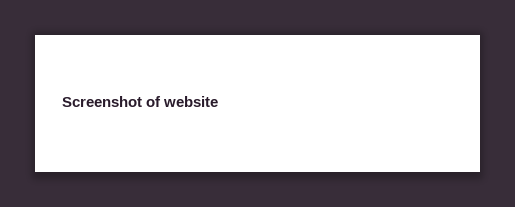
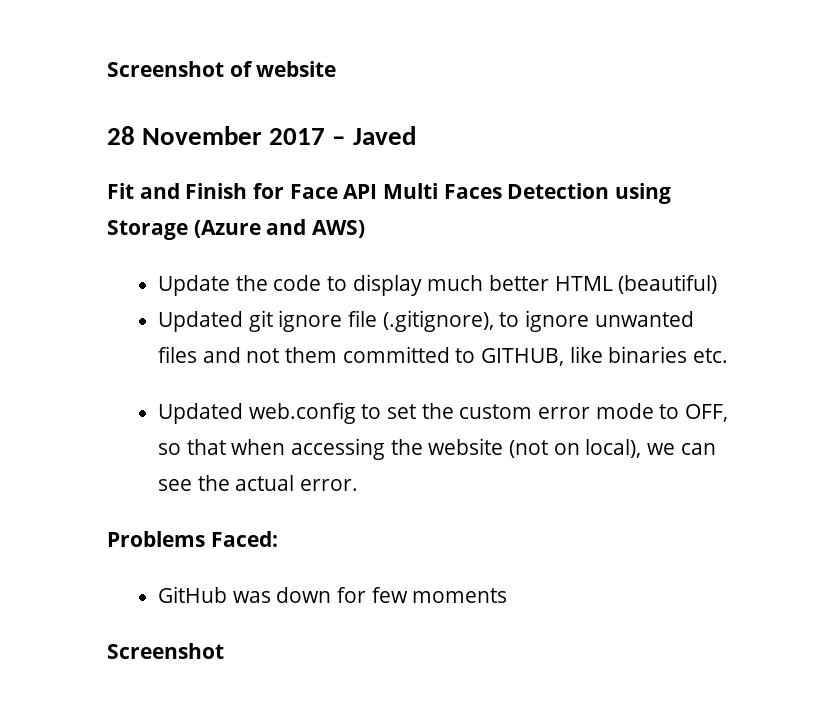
+ 28 November 2017 – Javed
+ Fit and Finish for Face API Multi Faces Detection using Storage (Azure and AWS)
+ Update the code to display much better HTML (beautiful)
+ Updated git ignore file (.gitignore), to ignore unwanted files and not them committed to GITHUB, like binaries etc.
+ Updated web.config to set the custom error mode to OFF, so that when accessing the website (not on local), we can see the actual error.
+ Problems Faced:
+ GitHub was down for few moments
+ Screenshot

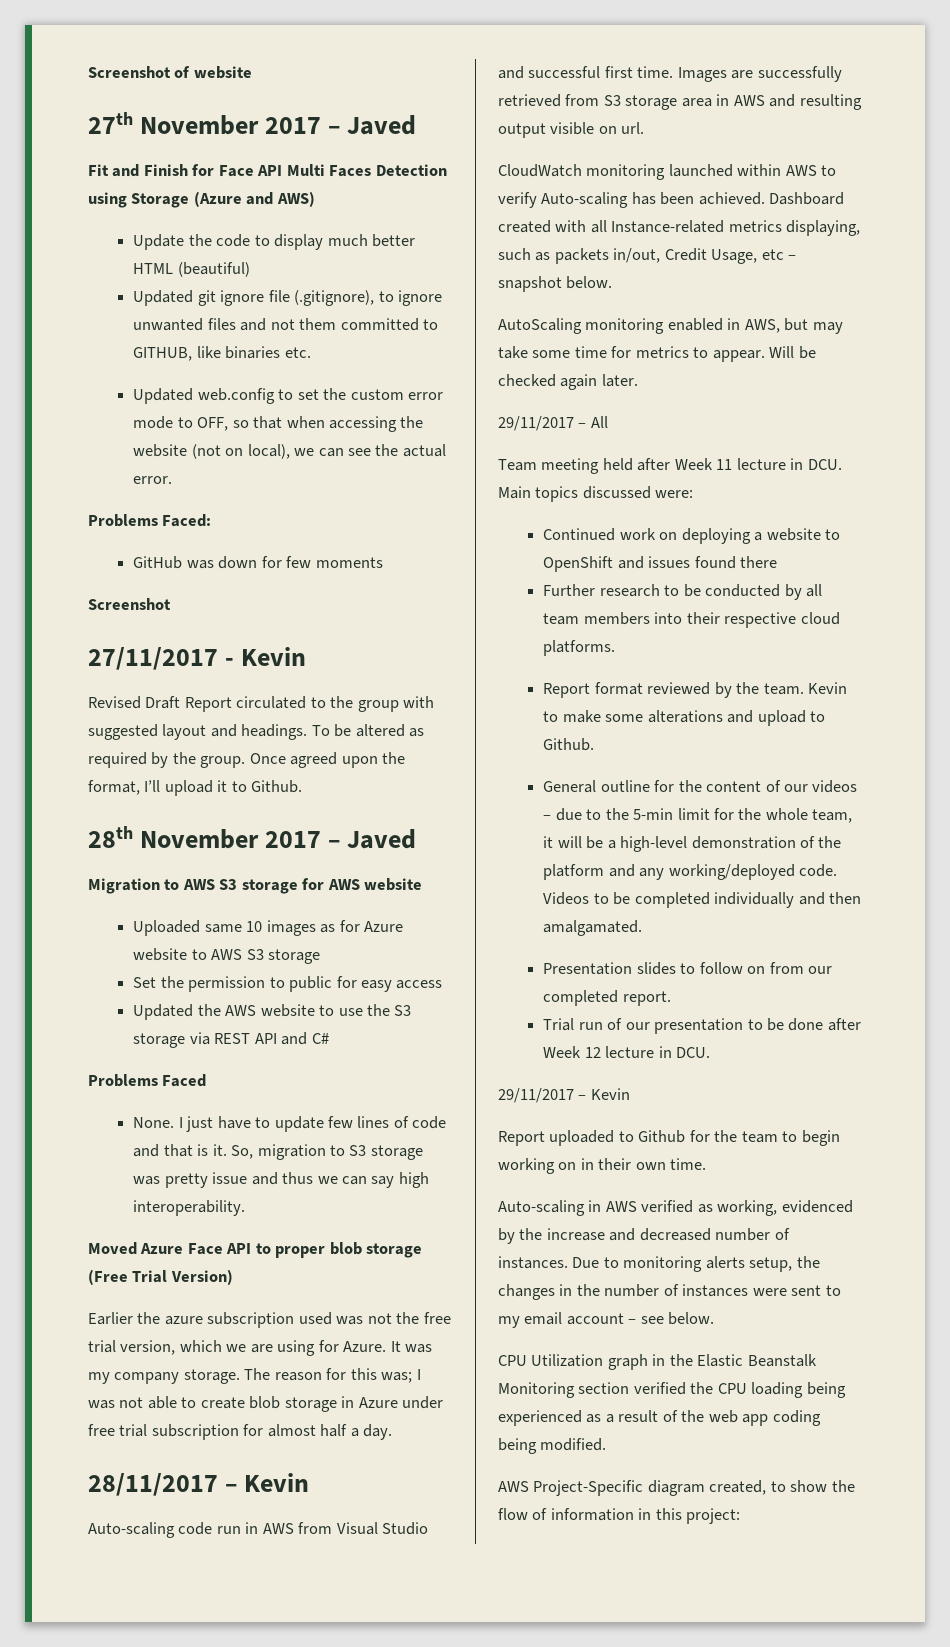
- 28 November 2017 – Javed
+ 27th November 2017 – Javed
+ 27/11/2017 - Kevin
+ Revised Draft Report circulated to the group with suggested layout and headings. To be altered as required by the group. Once agreed upon the format, I’ll upload it to Github.
+ 28th November 2017 – Javed
+ Migration to AWS S3 storage for AWS website
+ Uploaded same 10 images as for Azure website to AWS S3 storage
+ Set the permission to public for easy access
+ Updated the AWS website to use the S3 storage via REST API and C#
+ Problems Faced
+ None. I just have to update few lines of code and that is it. So, migration to S3 storage was pretty issue and thus we can say high interoperability.
+ Moved Azure Face API to proper blob storage (Free Trial Version)
+ Earlier the azure subscription used was not the free trial version, which we are using for Azure. It was my company storage. The reason for this was; I was not able to create blob storage in Azure under free trial subscription for almost half a day.
+ 28/11/2017 – Kevin
+ Auto-scaling code run in AWS from Visual Studio and successful first time. Images are successfully retrieved from S3 storage area in AWS and resulting output visible on url.
+ CloudWatch monitoring launched within AWS to verify Auto-scaling has been achieved. Dashboard created with all Instance-related metrics displaying, such as packets in/out, Credit Usage, etc – snapshot below.
+ AutoScaling monitoring enabled in AWS, but may take some time for metrics to appear. Will be checked again later.
+ 29/11/2017 – All
+ Team meeting held after Week 11 lecture in DCU. Main topics discussed were:
+ Continued work on deploying a website to OpenShift and issues found there
+ Further research to be conducted by all team members into their respective cloud platforms.
+ Report format reviewed by the team. Kevin to make some alterations and upload to Github.
+ General outline for the content of our videos – due to the 5-min limit for the whole team, it will be a high-level demonstration of the platform and any working/deployed code. Videos to be completed individually and then amalgamated.
+ Presentation slides to follow on from our completed report.
+ Trial run of our presentation to be done after Week 12 lecture in DCU.
+ 29/11/2017 – Kevin
+ Report uploaded to Github for the team to begin working on in their own time.
+ Auto-scaling in AWS verified as working, evidenced by the increase and decreased number of instances. Due to monitoring alerts setup, the changes in the number of instances were sent to my email account – see below.
+ CPU Utilization graph in the Elastic Beanstalk Monitoring section verified the CPU loading being experienced as a result of the web app coding being modified.
+ AWS Project-Specific diagram created, to show the flow of information in this project:

